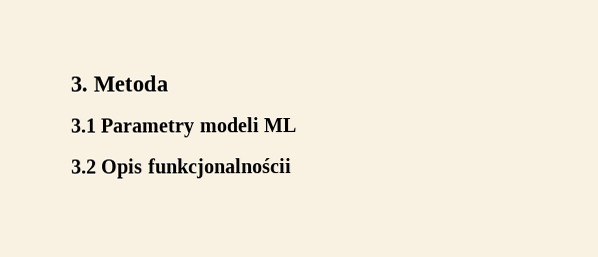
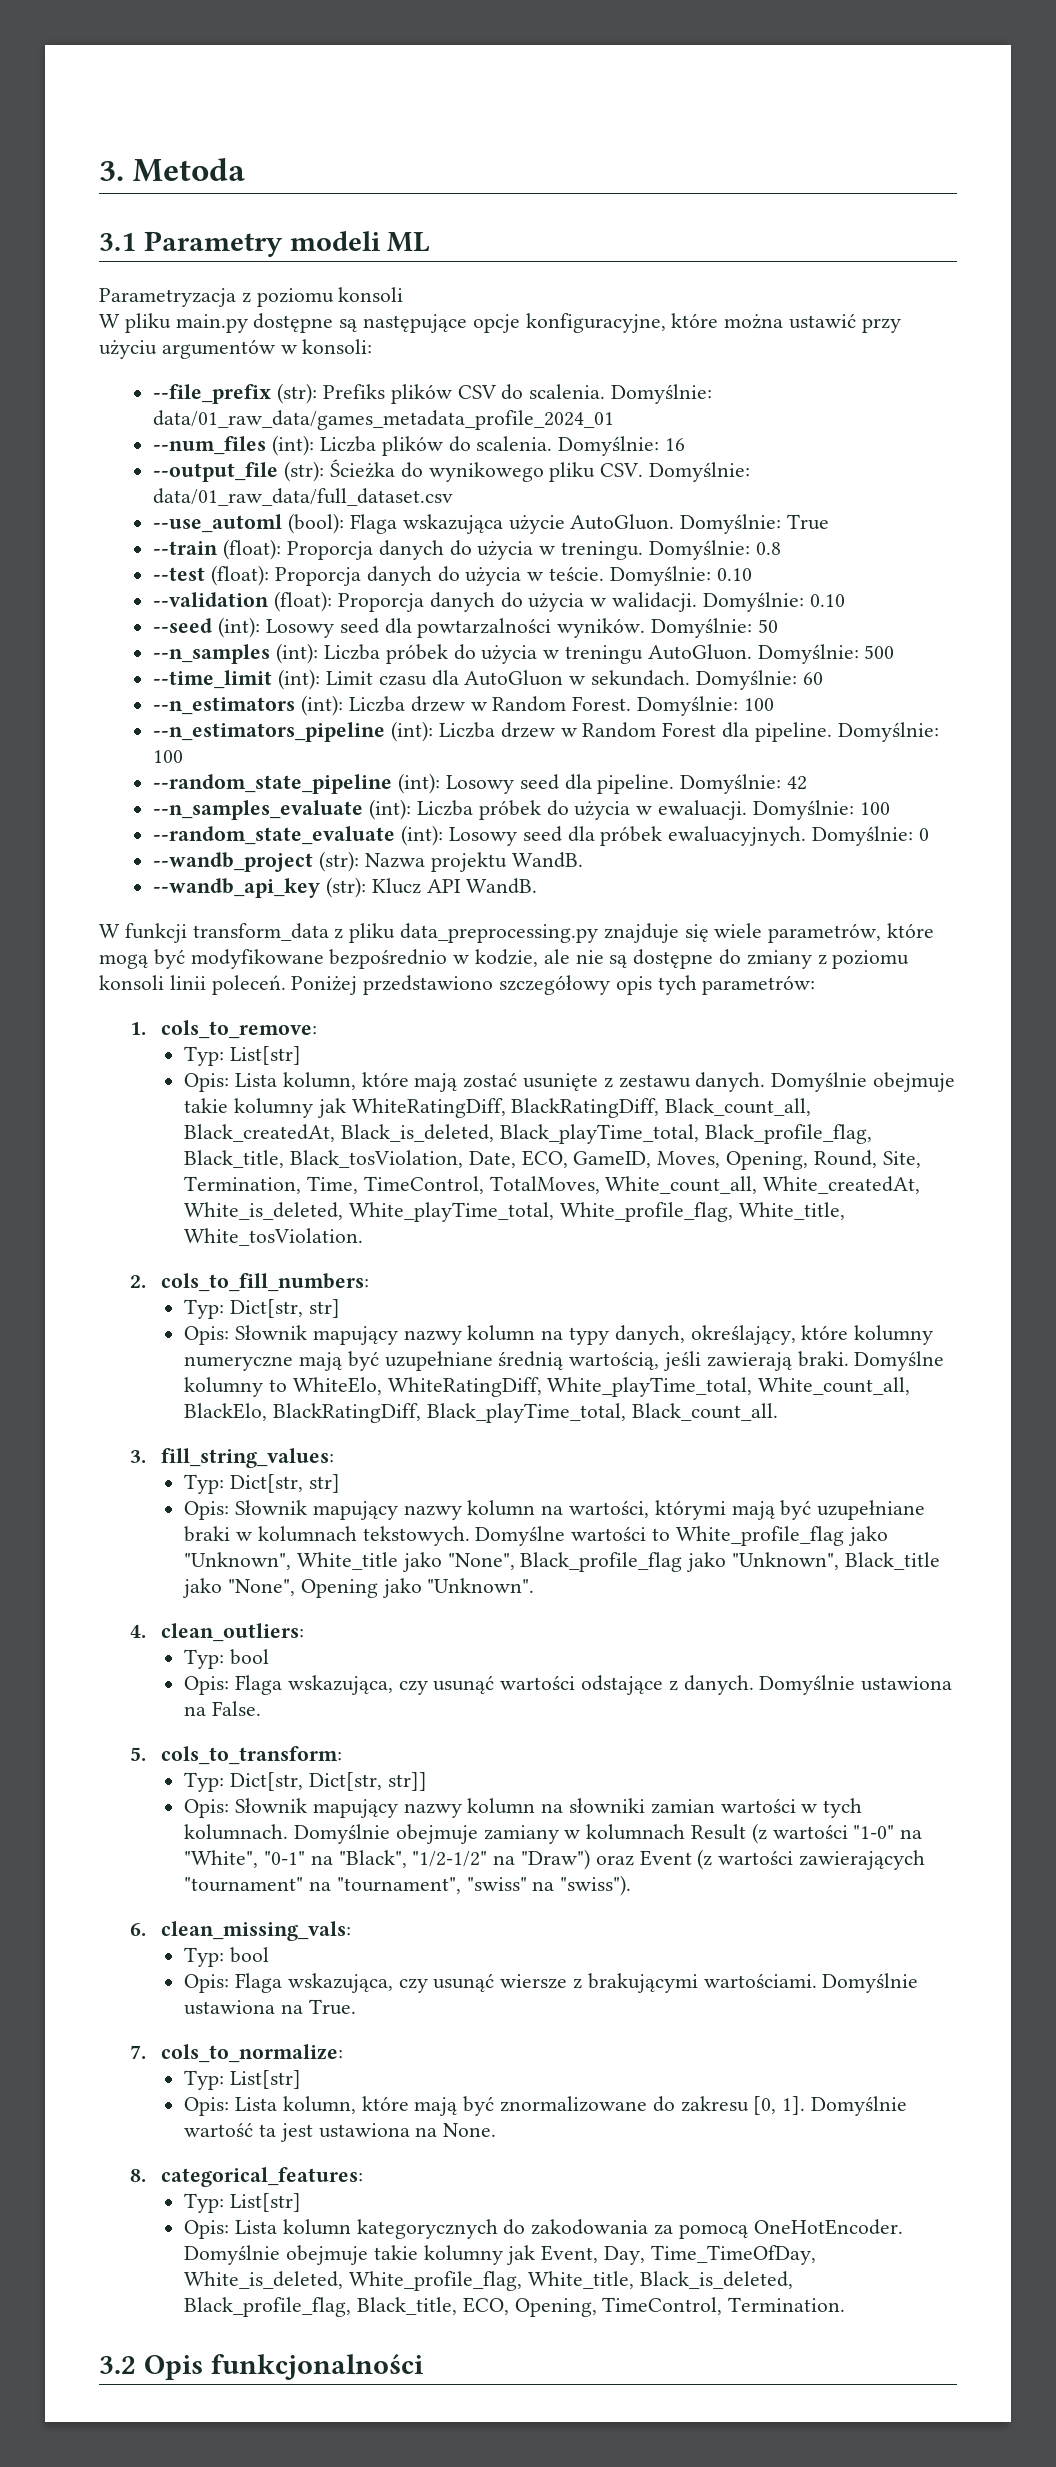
+ Parametryzacja z poziomu konsoli
+ W pliku main.py dostępne są następujące opcje konfiguracyjne, które można ustawić przy użyciu argumentów w konsoli:
+ --file_prefix (str): Prefiks plików CSV do scalenia. Domyślnie: data/01_raw_data/games_metadata_profile_2024_01
+ --num_files (int): Liczba plików do scalenia. Domyślnie: 16
+ --output_file (str): Ścieżka do wynikowego pliku CSV. Domyślnie: data/01_raw_data/full_dataset.csv
+ --use_automl (bool): Flaga wskazująca użycie AutoGluon. Domyślnie: True
+ --train (float): Proporcja danych do użycia w treningu. Domyślnie: 0.8
+ --test (float): Proporcja danych do użycia w teście. Domyślnie: 0.10
+ --validation (float): Proporcja danych do użycia w walidacji. Domyślnie: 0.10
+ --seed (int): Losowy seed dla powtarzalności wyników. Domyślnie: 50
+ --n_samples (int): Liczba próbek do użycia w treningu AutoGluon. Domyślnie: 500
+ --time_limit (int): Limit czasu dla AutoGluon w sekundach. Domyślnie: 60
+ --n_estimators (int): Liczba drzew w Random Forest. Domyślnie: 100
+ --n_estimators_pipeline (int): Liczba drzew w Random Forest dla pipeline. Domyślnie: 100
+ --random_state_pipeline (int): Losowy seed dla pipeline. Domyślnie: 42
+ --n_samples_evaluate (int): Liczba próbek do użycia w ewaluacji. Domyślnie: 100
+ --random_state_evaluate (int): Losowy seed dla próbek ewaluacyjnych. Domyślnie: 0
+ --wandb_project (str): Nazwa projektu WandB.
+ --wandb_api_key (str): Klucz API WandB.
+ W funkcji transform_data z pliku data_preprocessing.py znajduje się wiele parametrów, które mogą być modyfikowane bezpośrednio w kodzie, ale nie są dostępne do zmiany z poziomu konsoli linii poleceń. Poniżej przedstawiono szczegółowy opis tych parametrów:
+ 1. cols_to_remove:
+ Typ: List[str]
+ Opis: Lista kolumn, które mają zostać usunięte z zestawu danych. Domyślnie obejmuje takie kolumny jak WhiteRatingDiff, BlackRatingDiff, Black_count_all, Black_createdAt, Black_is_deleted, Black_playTime_total, Black_profile_flag, Black_title, Black_tosViolation, Date, ECO, GameID, Moves, Opening, Round, Site, Termination, Time, TimeControl, TotalMoves, White_count_all, White_createdAt, White_is_deleted, White_playTime_total, White_profile_flag, White_title, White_tosViolation.
+ 2. cols_to_fill_numbers:
+ Typ: Dict[str, str]
+ Opis: Słownik mapujący nazwy kolumn na typy danych, określający, które kolumny numeryczne mają być uzupełniane średnią wartością, jeśli zawierają braki. Domyślne kolumny to WhiteElo, WhiteRatingDiff, White_playTime_total, White_count_all, BlackElo, BlackRatingDiff, Black_playTime_total, Black_count_all.
+ 3. fill_string_values:
+ Typ: Dict[str, str]
+ Opis: Słownik mapujący nazwy kolumn na wartości, którymi mają być uzupełniane braki w kolumnach tekstowych. Domyślne wartości to White_profile_flag jako "Unknown", White_title jako "None", Black_profile_flag jako "Unknown", Black_title jako "None", Opening jako "Unknown".
+ 4. clean_outliers:
+ Typ: bool
+ Opis: Flaga wskazująca, czy usunąć wartości odstające z danych. Domyślnie ustawiona na False.
+ 5. cols_to_transform:
+ Typ: Dict[str, Dict[str, str]]
+ Opis: Słownik mapujący nazwy kolumn na słowniki zamian wartości w tych kolumnach. Domyślnie obejmuje zamiany w kolumnach Result (z wartości "1-0" na "White", "0-1" na "Black", "1/2-1/2" na "Draw") oraz Event (z wartości zawierających "tournament" na "tournament", "swiss" na "swiss").
+ 6. clean_missing_vals:
+ Typ: bool
+ Opis: Flaga wskazująca, czy usunąć wiersze z brakującymi wartościami. Domyślnie ustawiona na True.
+ 7. cols_to_normalize:
+ Typ: List[str]
+ Opis: Lista kolumn, które mają być znormalizowane do zakresu [0, 1]. Domyślnie wartość ta jest ustawiona na None.
+ 8. categorical_features:
+ Typ: List[str]
+ Opis: Lista kolumn kategorycznych do zakodowania za pomocą OneHotEncoder. Domyślnie obejmuje takie kolumny jak Event, Day, Time_TimeOfDay, White_is_deleted, White_profile_flag, White_title, Black_is_deleted, Black_profile_flag, Black_title, ECO, Opening, TimeControl, Termination.
- 3.2 Opis funkcjonalnościi
+ 3.2 Opis funkcjonalności

